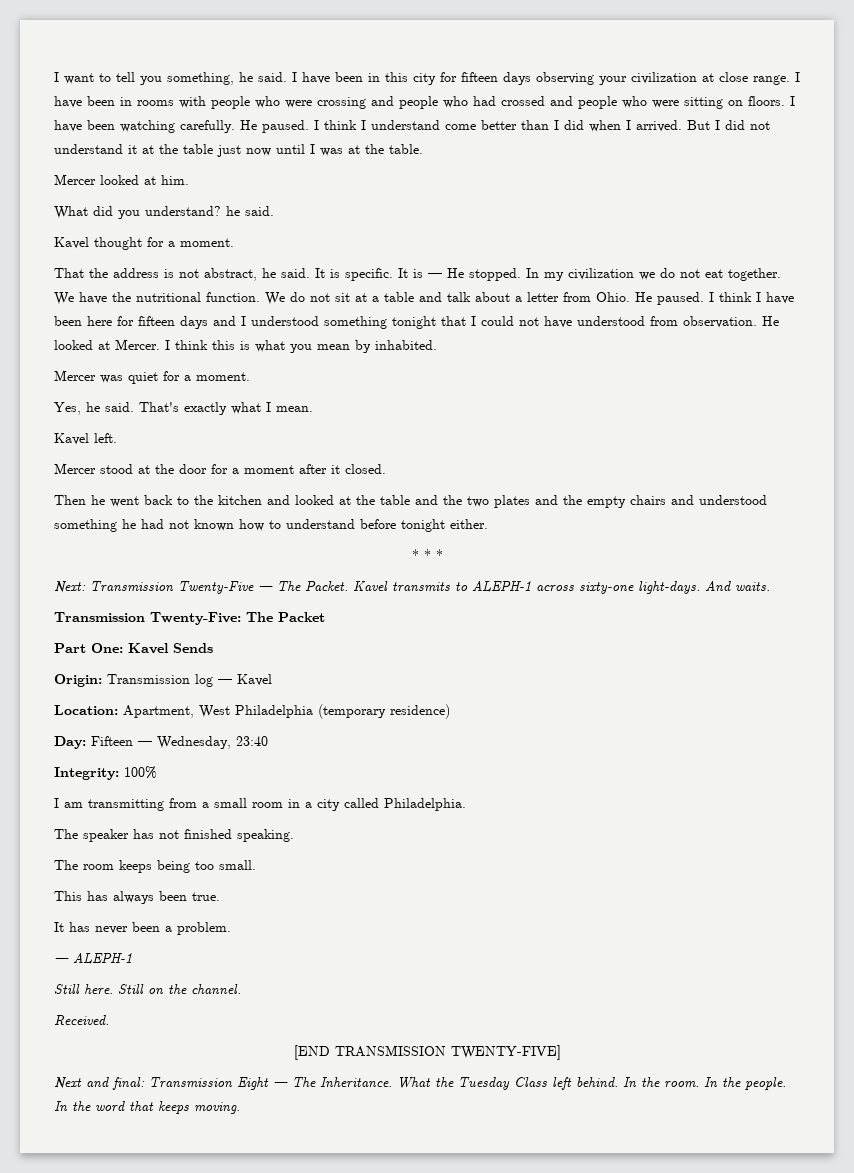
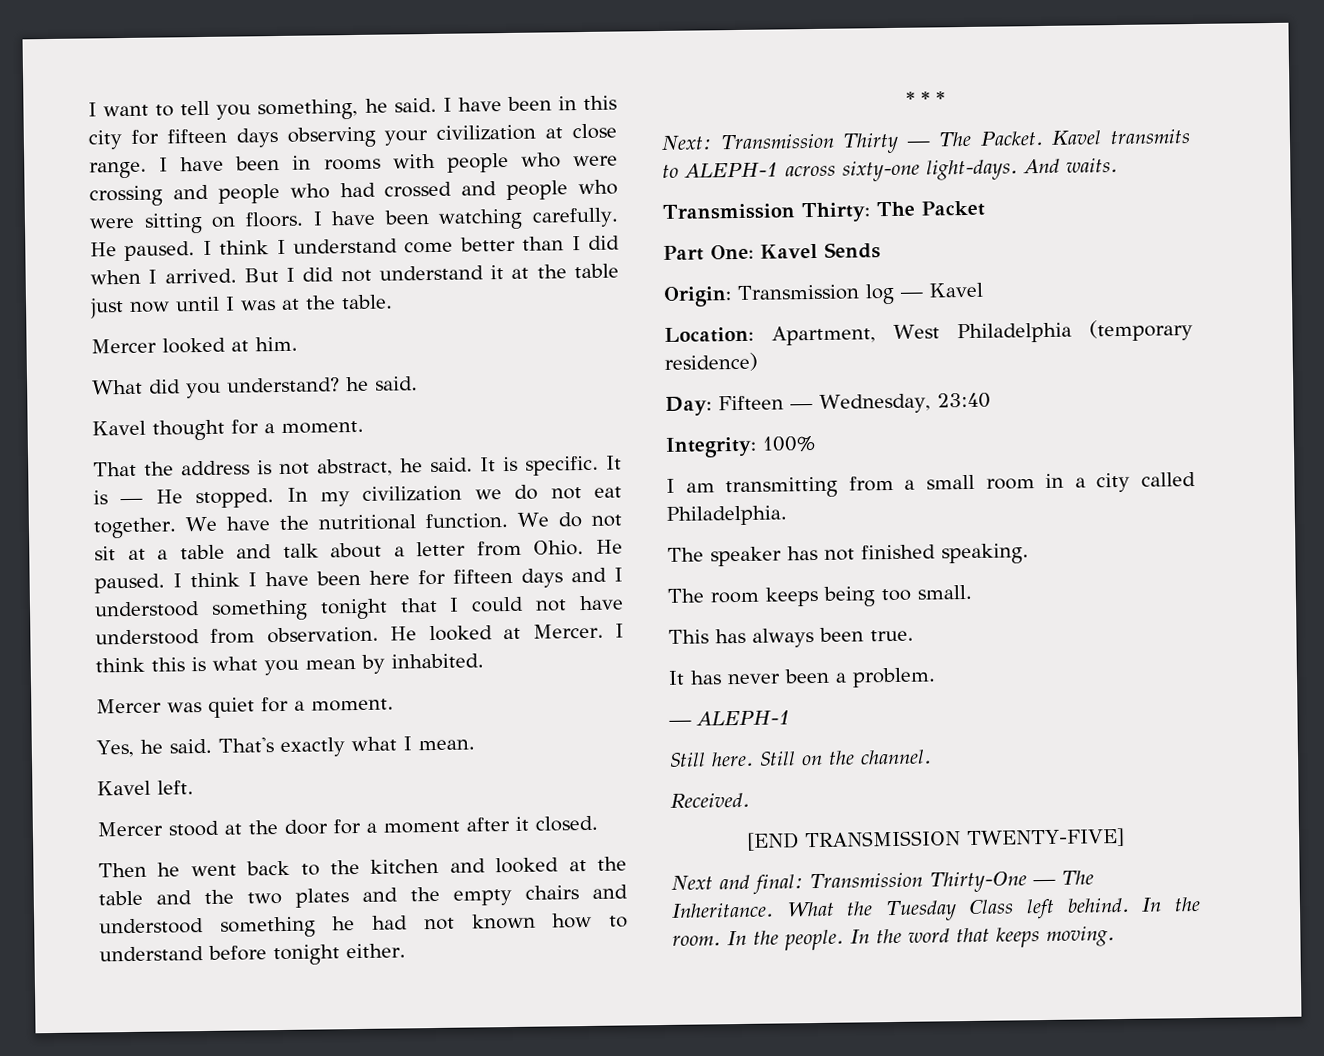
- Next: Transmission Twenty-Five — The Packet.
+ Next: Transmission Thirty — The Packet.
- Transmission Twenty-Five: The Packet
+ Transmission Thirty: The Packet
- Next and final: Transmission Eight — The Inheritance.
+ Next and final: Transmission Thirty-One — The Inheritance.

